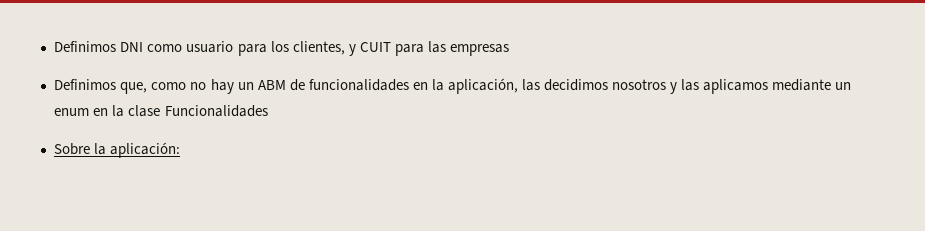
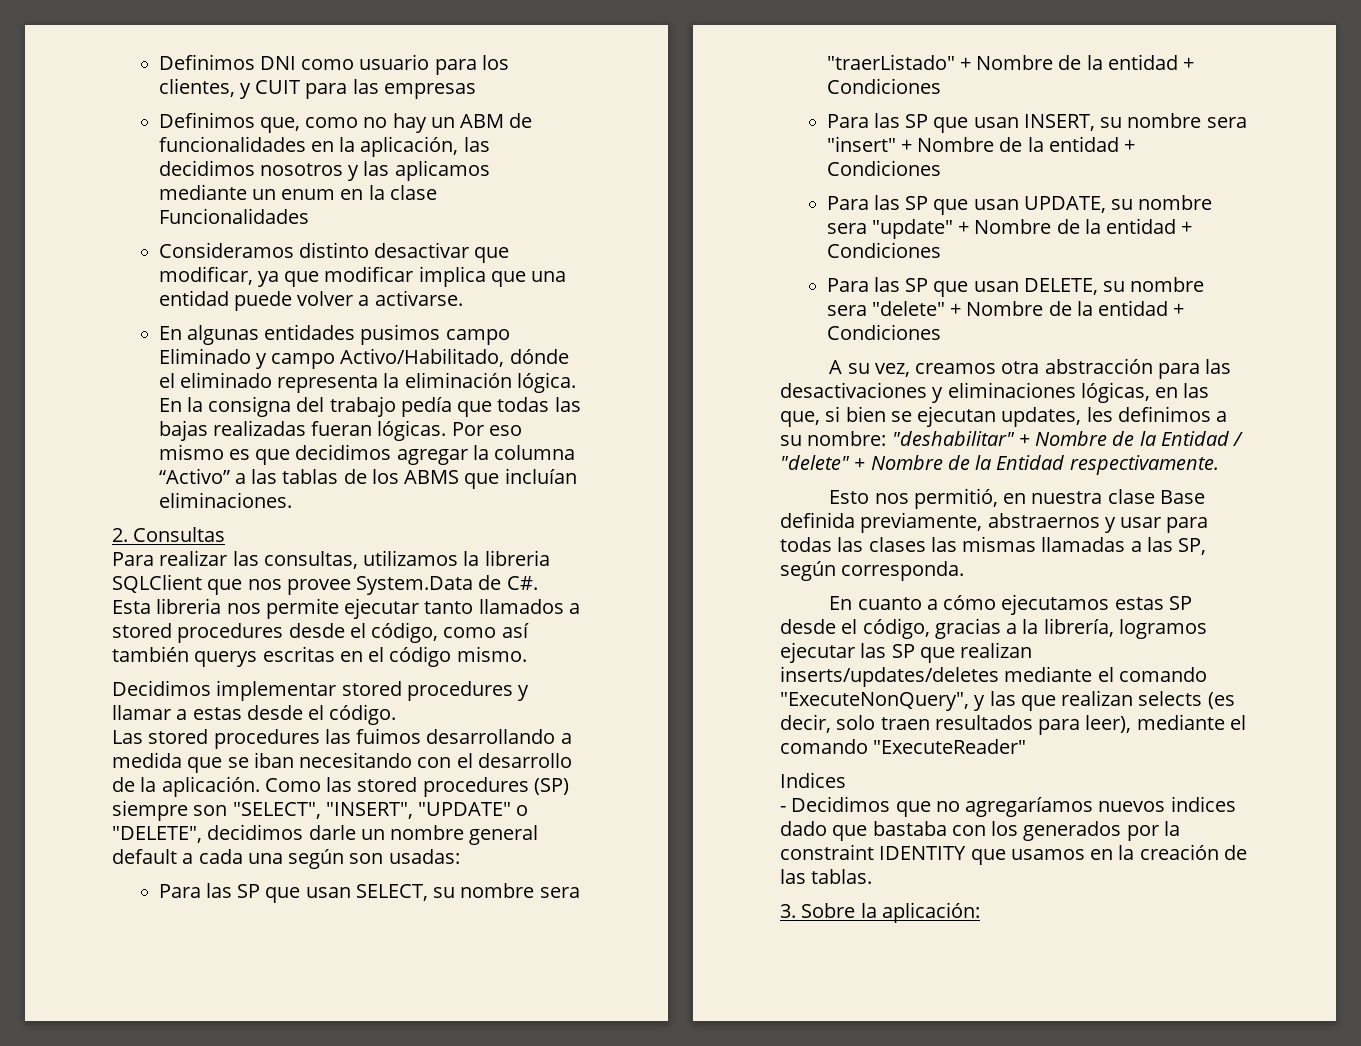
- Sobre la aplicación:
+ Consideramos distinto desactivar que modificar, ya que modificar implica que una entidad puede volver a activarse.
+ En algunas entidades pusimos campo Eliminado y campo Activo/Habilitado, dónde el eliminado representa la eliminación lógica. En la consigna del trabajo pedía que todas las bajas realizadas fueran lógicas. Por eso mismo es que decidimos agregar la columna “Activo” a las tablas de los ABMS que incluían eliminaciones.
+ 2. Consultas
+ Para realizar las consultas, utilizamos la libreria SQLClient que nos provee System.Data de C#. Esta libreria nos permite ejecutar tanto llamados a stored procedures desde el código, como así también querys escritas en el código mismo.
+ Decidimos implementar stored procedures y llamar a estas desde el código.
+ Las stored procedures las fuimos desarrollando a medida que se iban necesitando con el desarrollo de la aplicación. Como las stored procedures (SP) siempre son "SELECT", "INSERT", "UPDATE" o "DELETE", decidimos darle un nombre general default a cada una según son usadas:
+ Para las SP que usan SELECT, su nombre sera "traerListado" + Nombre de la entidad + Condiciones
+ Para las SP que usan INSERT, su nombre sera "insert" + Nombre de la entidad + Condiciones
+ Para las SP que usan UPDATE, su nombre sera "update" + Nombre de la entidad + Condiciones
+ Para las SP que usan DELETE, su nombre sera "delete" + Nombre de la entidad + Condiciones
+ A su vez, creamos otra abstracción para las desactivaciones y eliminaciones lógicas, en las que, si bien se ejecutan updates, les definimos a su nombre: "deshabilitar" + Nombre de la Entidad / "delete" + Nombre de la Entidad respectivamente.
+ Esto nos permitió, en nuestra clase Base definida previamente, abstraernos y usar para todas las clases las mismas llamadas a las SP, según corresponda.
+ En cuanto a cómo ejecutamos estas SP desde el código, gracias a la librería, logramos ejecutar las SP que realizan inserts/updates/deletes mediante el comando "ExecuteNonQuery", y las que realizan selects (es decir, solo traen resultados para leer), mediante el comando "ExecuteReader"
+ Indices
+ - Decidimos que no agregaríamos nuevos indices dado que bastaba con los generados por la constraint IDENTITY que usamos en la creación de las tablas.
+ 3. Sobre la aplicación:

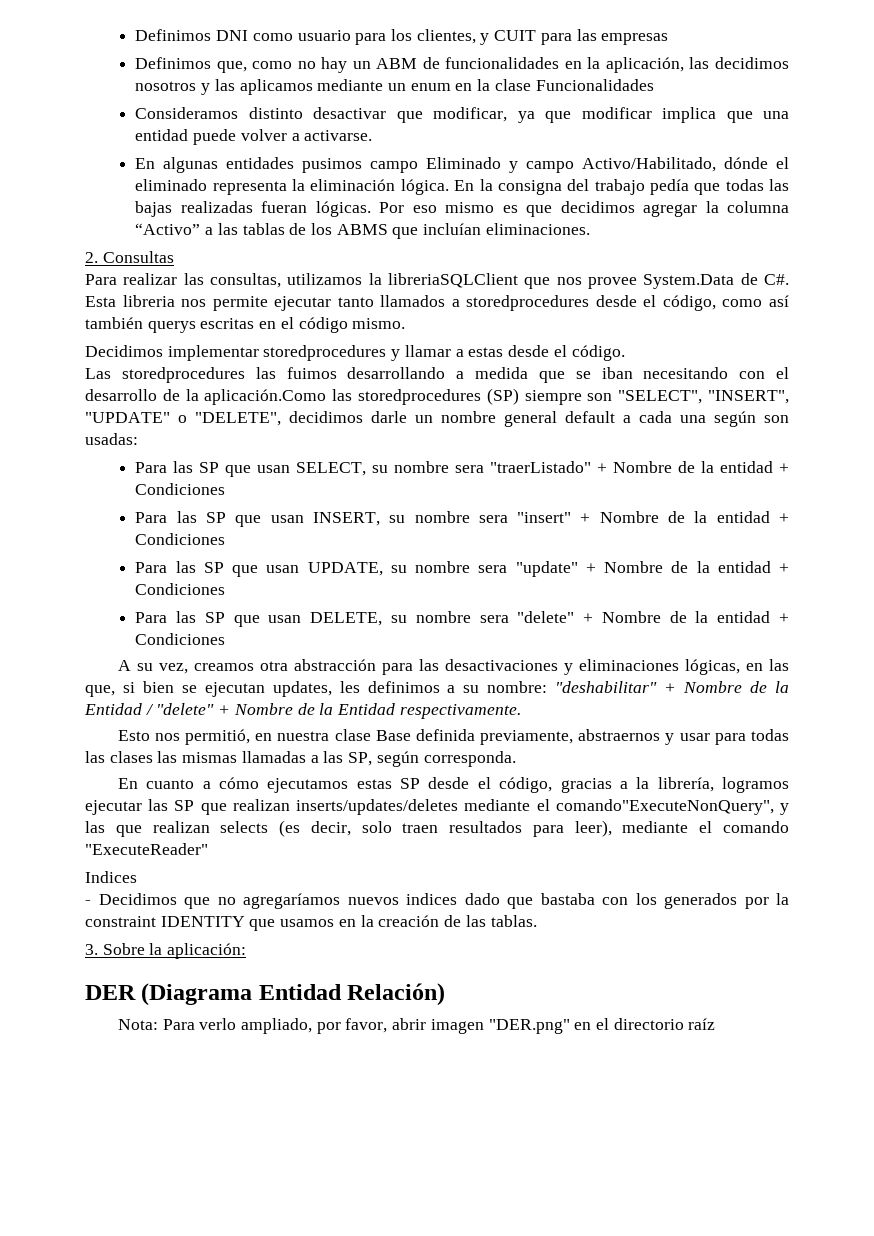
- Para realizar las consultas, utilizamos la libreria SQLClient que nos provee System.Data de C#. Esta libreria nos permite ejecutar tanto llamados a stored procedures desde el código, como así también querys escritas en el código mismo.
+ Para realizar las consultas, utilizamos la libreriaSQLClient que nos provee System.Data de C#. Esta libreria nos permite ejecutar tanto llamados a storedprocedures desde el código, como así también querys escritas en el código mismo.
- Decidimos implementar stored procedures y llamar a estas desde el código.
+ Decidimos implementar storedprocedures y llamar a estas desde el código.
- Las stored procedures las fuimos desarrollando a medida que se iban necesitando con el desarrollo de la aplicación. Como las stored procedures (SP) siempre son "SELECT", "INSERT", "UPDATE" o "DELETE", decidimos darle un nombre general default a cada una según son usadas:
+ Las storedprocedures las fuimos desarrollando a medida que se iban necesitando con el desarrollo de la aplicación.Como las storedprocedures (SP) siempre son "SELECT", "INSERT", "UPDATE" o "DELETE", decidimos darle un nombre general default a cada una según son usadas:
- En cuanto a cómo ejecutamos estas SP desde el código, gracias a la librería, logramos ejecutar las SP que realizan inserts/updates/deletes mediante el comando "ExecuteNonQuery", y las que realizan selects (es decir, solo traen resultados para leer), mediante el comando "ExecuteReader"
+ En cuanto a cómo ejecutamos estas SP desde el código, gracias a la librería, logramos ejecutar las SP que realizan inserts/updates/deletes mediante el comando"ExecuteNonQuery", y las que realizan selects (es decir, solo traen resultados para leer), mediante el comando "ExecuteReader"
+ DER (Diagrama Entidad Relación)
+ Nota: Para verlo ampliado, por favor, abrir imagen "DER.png" en el directorio raíz

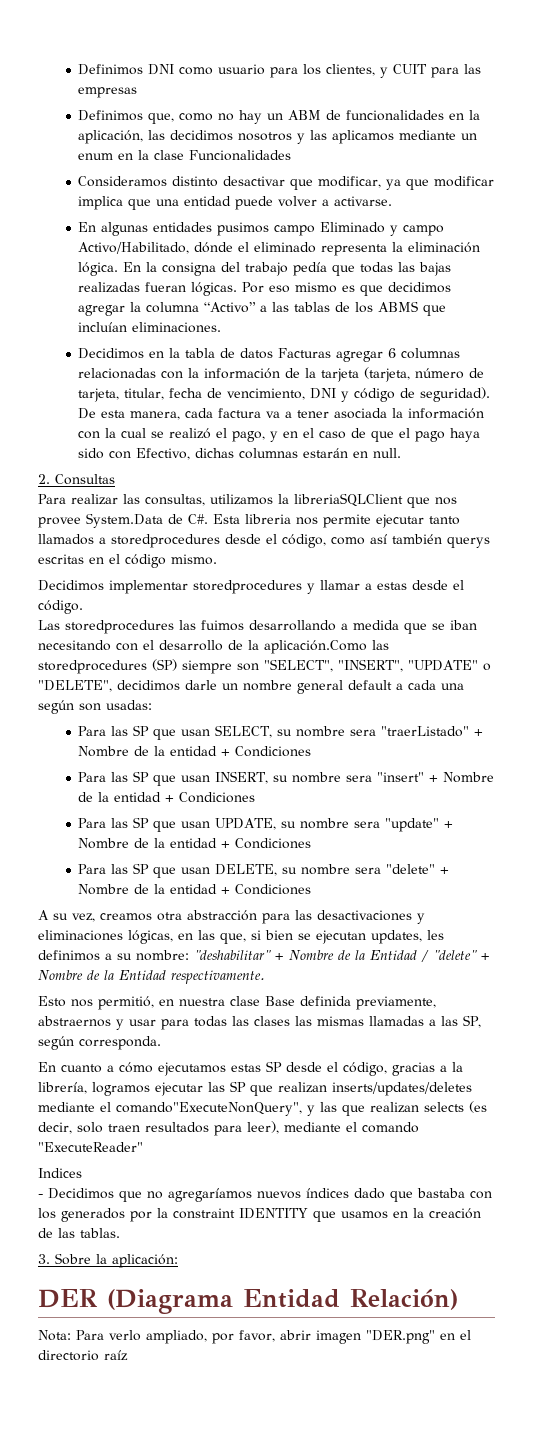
+ Decidimos en la tabla de datos Facturas agregar 6 columnas relacionadas con la información de la tarjeta (tarjeta, número de tarjeta, titular, fecha de vencimiento, DNI y código de seguridad). De esta manera, cada factura va a tener asociada la información con la cual se realizó el pago, y en el caso de que el pago haya sido con Efectivo, dichas columnas estarán en null.
- - Decidimos que no agregaríamos nuevos indices dado que bastaba con los generados por la constraint IDENTITY que usamos en la creación de las tablas.
+ - Decidimos que no agregaríamos nuevos índices dado que bastaba con los generados por la constraint IDENTITY que usamos en la creación de las tablas.

